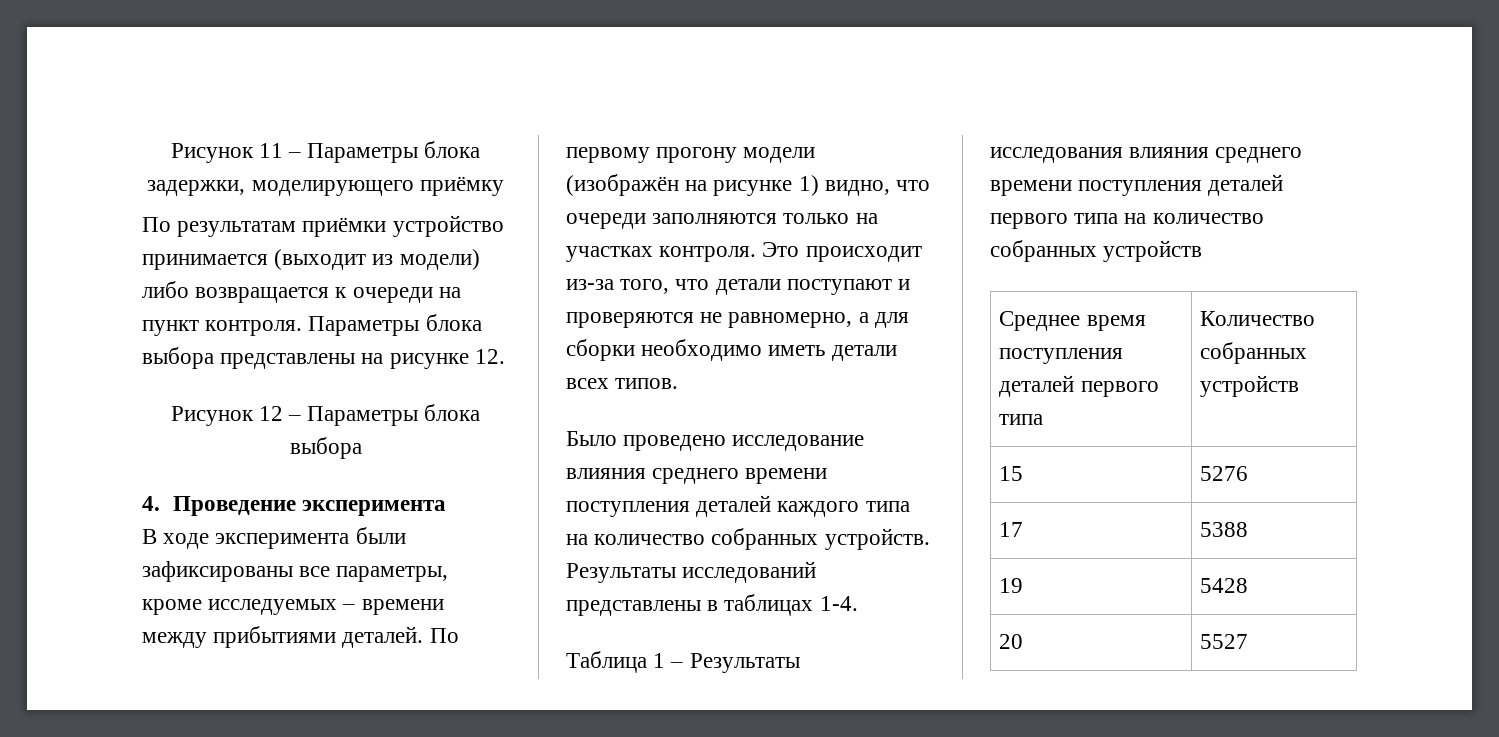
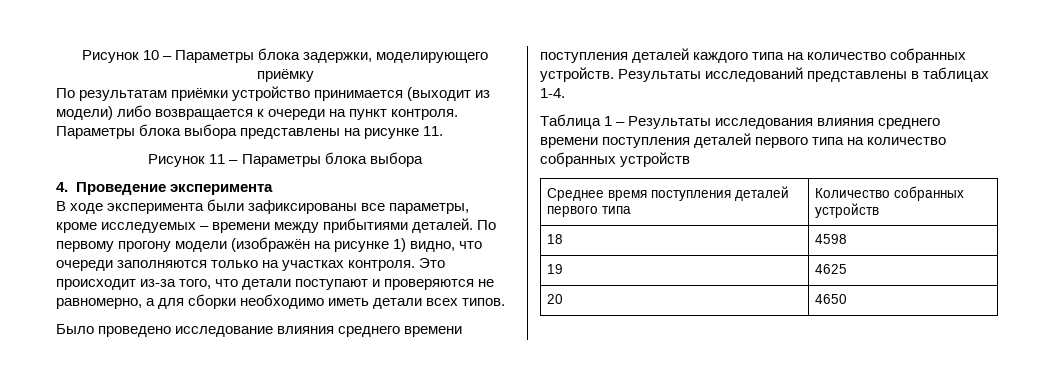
- Рисунок 11 – Параметры блока задержки, моделирующего приёмку
+ Рисунок 10 – Параметры блока задержки, моделирующего приёмку
- Параметры блока выбора представлены на рисунке 12.
- Рисунок 12 – Параметры блока выбора
+ Параметры блока выбора представлены на рисунке 11.
+ Рисунок 11 – Параметры блока выбора
- 15 | 5276
- 17 | 5388
+ 18 | 4598
- 19 | 5428
+ 19 | 4625
- 20 | 5527
+ 20 | 4650

